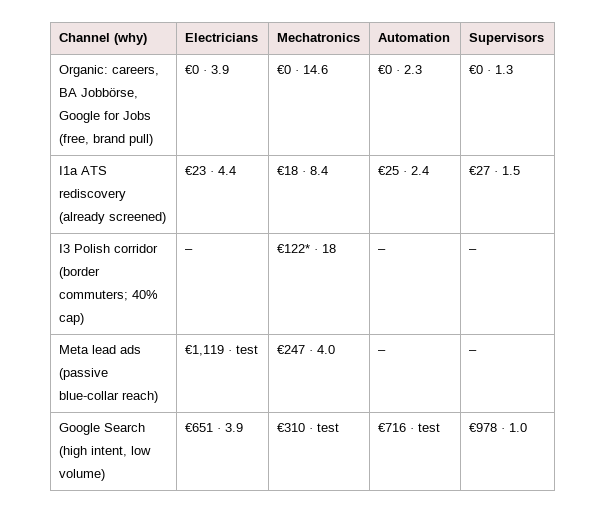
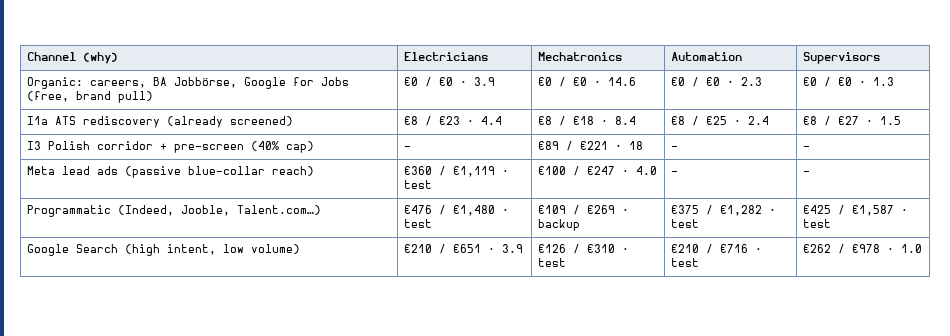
- Organic: careers, BA Jobbörse, Google for Jobs (free, brand pull) | €0 · 3.9 | €0 · 14.6 | €0 · 2.3 | €0 · 1.3
+ Organic: careers, BA Jobbörse, Google for Jobs (free, brand pull) | €0 / €0 · 3.9 | €0 / €0 · 14.6 | €0 / €0 · 2.3 | €0 / €0 · 1.3
- I1a ATS rediscovery (already screened) | €23 · 4.4 | €18 · 8.4 | €25 · 2.4 | €27 · 1.5
+ I1a ATS rediscovery (already screened) | €8 / €23 · 4.4 | €8 / €18 · 8.4 | €8 / €25 · 2.4 | €8 / €27 · 1.5
- I3 Polish corridor (border commuters; 40% cap) | – | €122* · 18 | – | –
+ I3 Polish corridor + pre-screen (40% cap) | – | €89 / €221 · 18 | – | –
- Meta lead ads (passive blue-collar reach) | €1,119 · test | €247 · 4.0 | – | –
+ Meta lead ads (passive blue-collar reach) | €360 / €1,119 · test | €100 / €247 · 4.0 | – | –
+ Programmatic (Indeed, Jooble, Talent.com…) | €476 / €1,480 · test | €109 / €269 · backup | €375 / €1,282 · test | €425 / €1,587 · test
- Google Search (high intent, low volume) | €651 · 3.9 | €310 · test | €716 · test | €978 · 1.0
+ Google Search (high intent, low volume) | €210 / €651 · 3.9 | €126 / €310 · test | €210 / €716 · test | €262 / €978 · 1.0

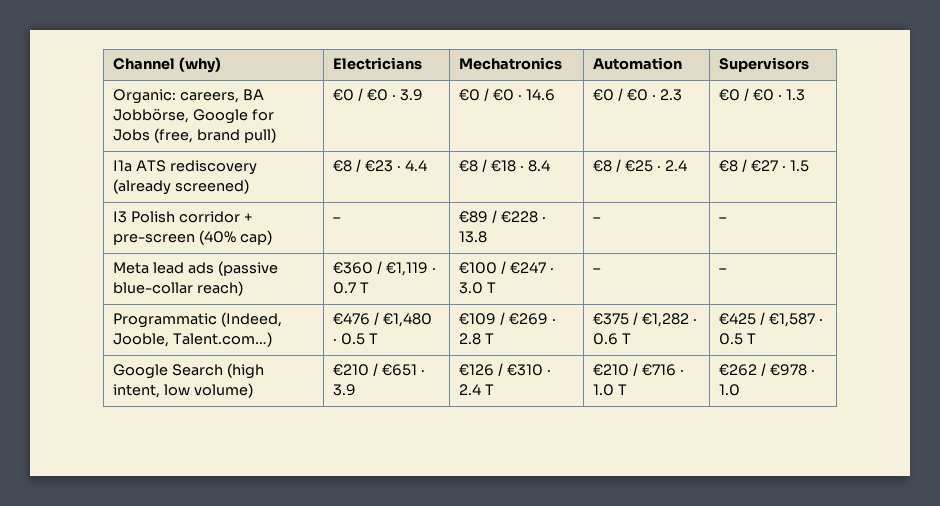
- I3 Polish corridor + pre-screen (40% cap) | – | €89 / €221 · 18 | – | –
+ I3 Polish corridor + pre-screen (40% cap) | – | €89 / €228 · 13.8 | – | –
- Meta lead ads (passive blue-collar reach) | €360 / €1,119 · test | €100 / €247 · 4.0 | – | –
+ Meta lead ads (passive blue-collar reach) | €360 / €1,119 · 0.7 T | €100 / €247 · 3.0 T | – | –
- Programmatic (Indeed, Jooble, Talent.com…) | €476 / €1,480 · test | €109 / €269 · backup | €375 / €1,282 · test | €425 / €1,587 · test
+ Programmatic (Indeed, Jooble, Talent.com…) | €476 / €1,480 · 0.5 T | €109 / €269 · 2.8 T | €375 / €1,282 · 0.6 T | €425 / €1,587 · 0.5 T
- Google Search (high intent, low volume) | €210 / €651 · 3.9 | €126 / €310 · test | €210 / €716 · test | €262 / €978 · 1.0
+ Google Search (high intent, low volume) | €210 / €651 · 3.9 | €126 / €310 · 2.4 T | €210 / €716 · 1.0 T | €262 / €978 · 1.0

